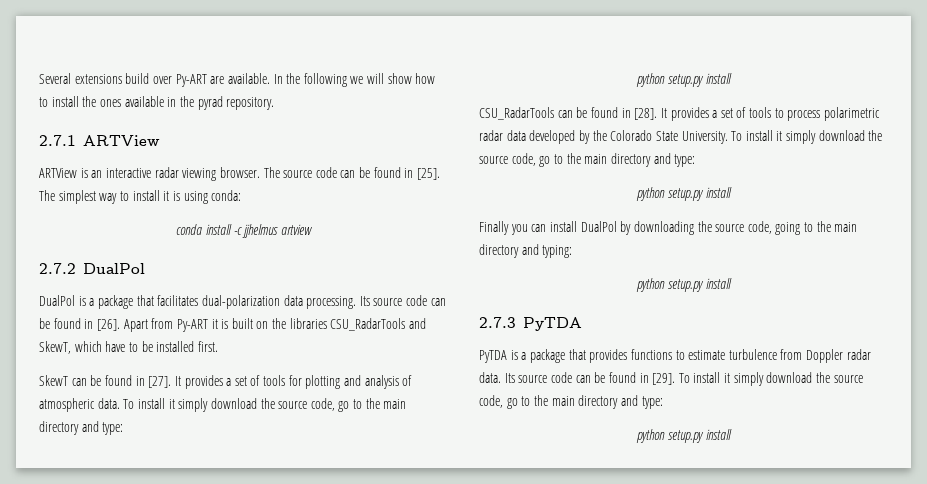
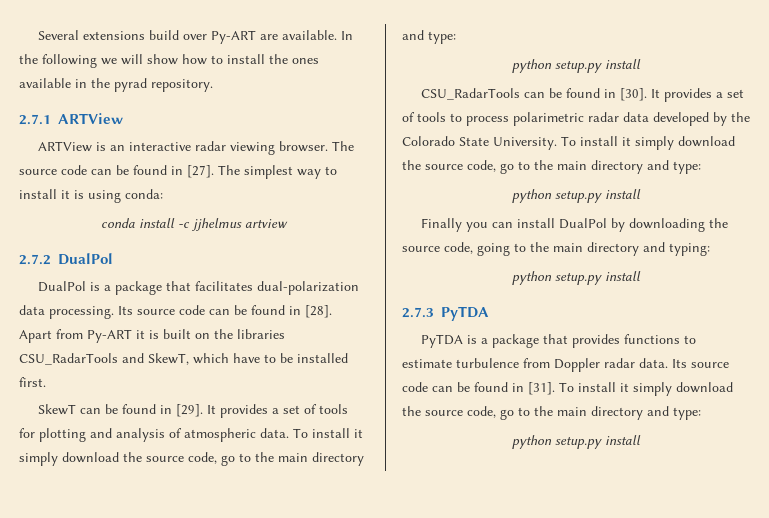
- The source code can be found in [25].
+ The source code can be found in [27].
- Its source code can be found in [26].
+ Its source code can be found in [28].
- SkewT can be found in [27].
+ SkewT can be found in [29].
- CSU_RadarTools can be found in [28].
+ CSU_RadarTools can be found in [30].
- Its source code can be found in [29].
+ Its source code can be found in [31].

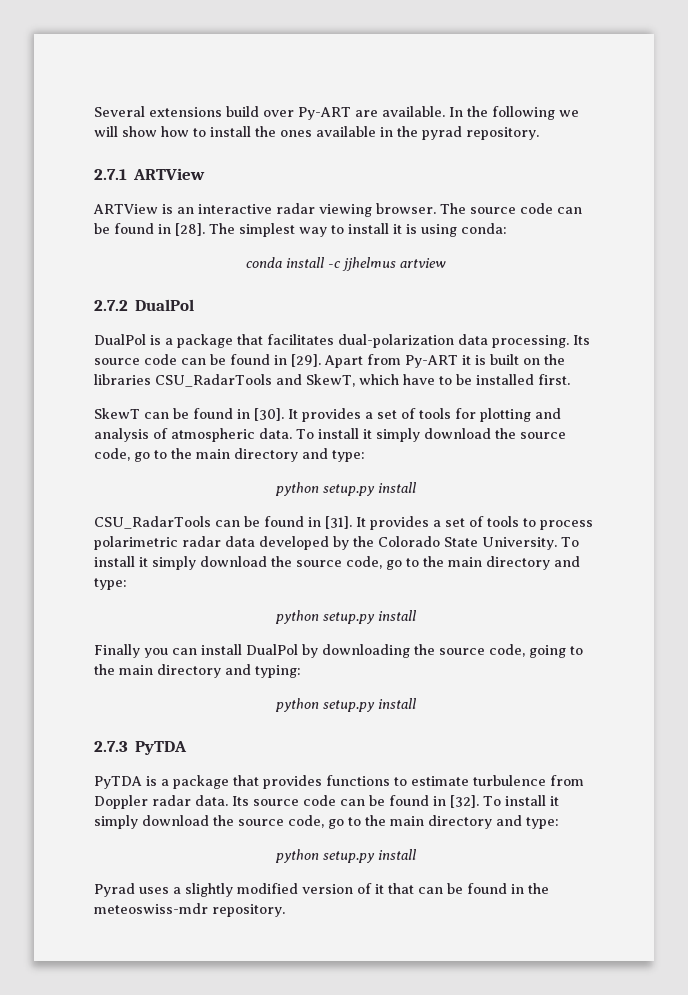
- The source code can be found in [27].
+ The source code can be found in [28].
- Its source code can be found in [28].
+ Its source code can be found in [29].
- SkewT can be found in [29].
+ SkewT can be found in [30].
- CSU_RadarTools can be found in [30].
+ CSU_RadarTools can be found in [31].
- Its source code can be found in [31].
+ Its source code can be found in [32].
+ Pyrad uses a slightly modified version of it that can be found in the meteoswiss-mdr repository.

